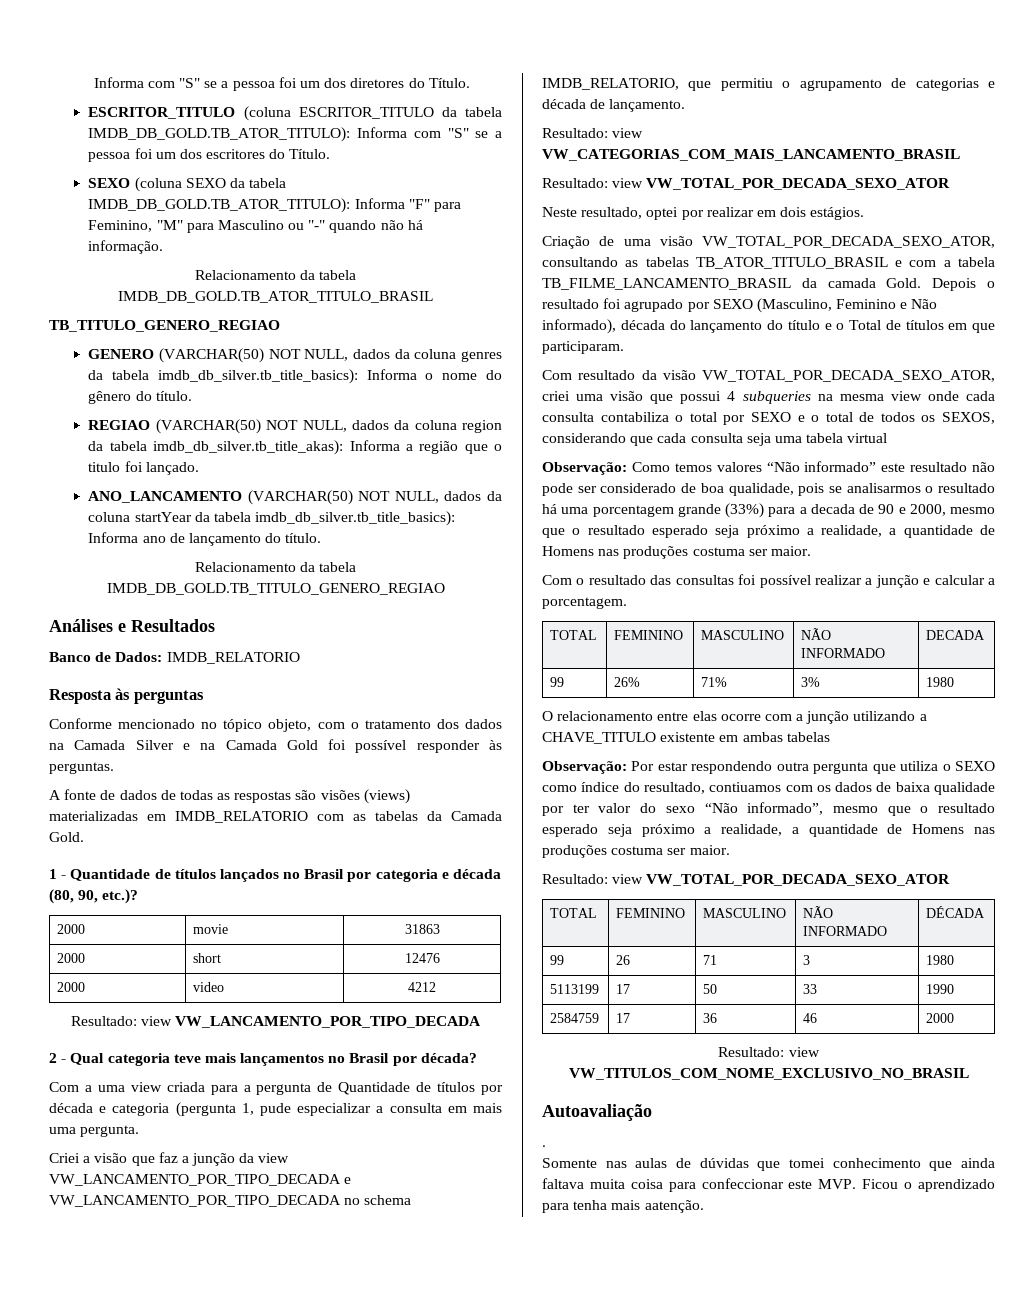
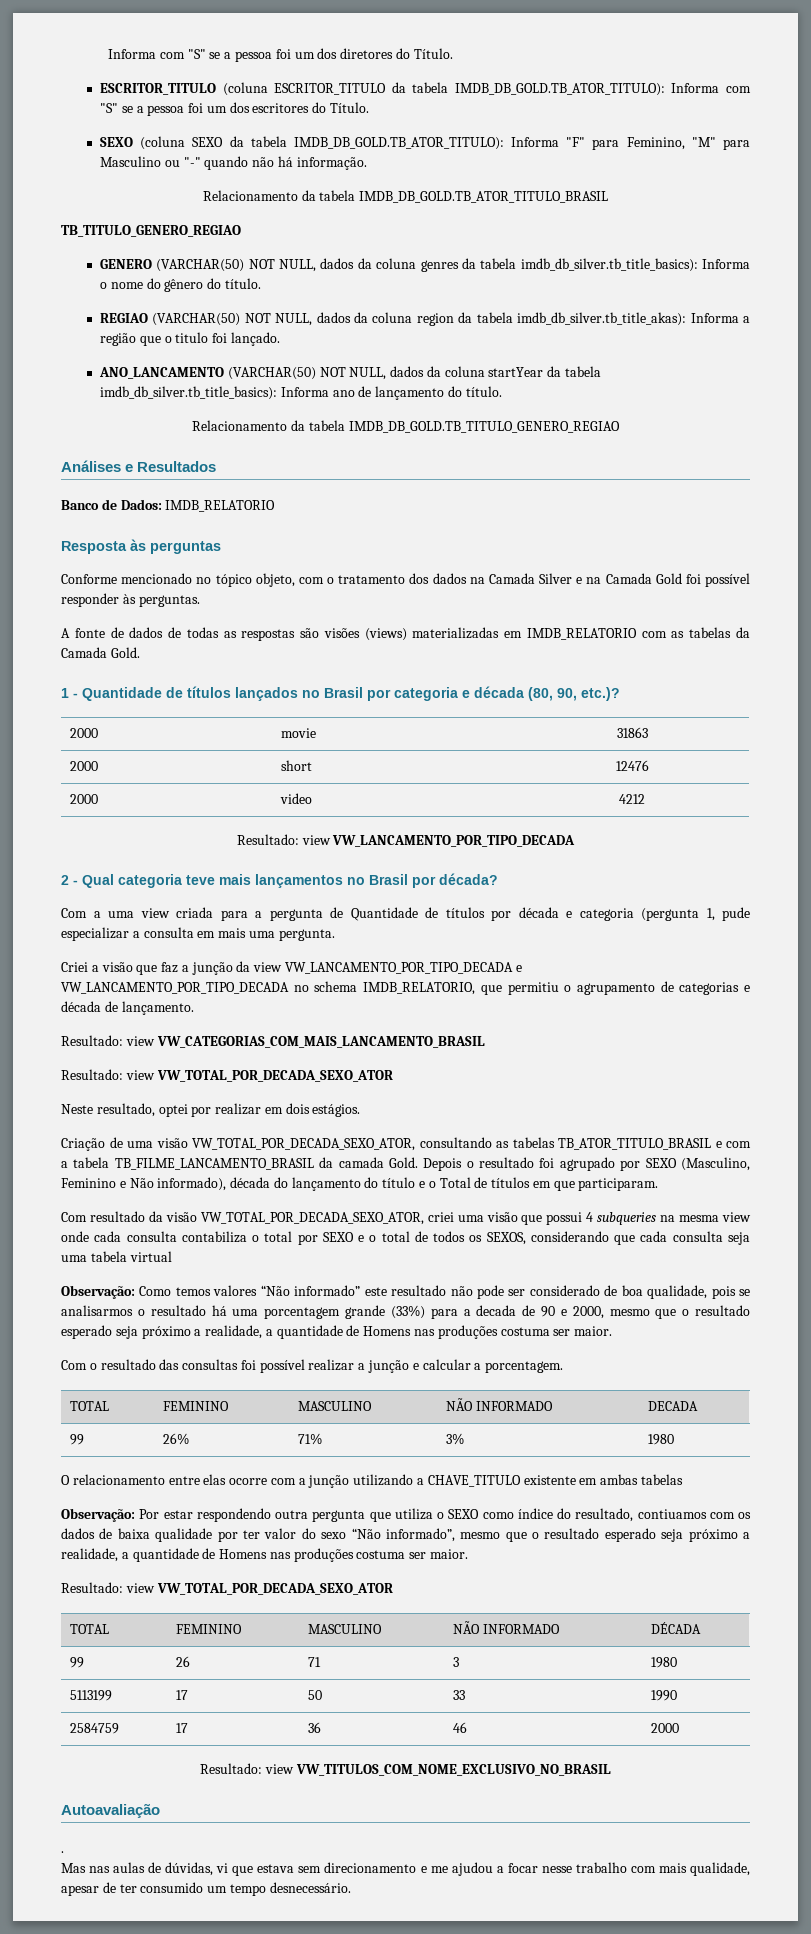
- Somente nas aulas de dúvidas que tomei conhecimento que ainda faltava muita coisa para confeccionar este MVP. Ficou o aprendizado para tenha mais aatenção.
+ Mas nas aulas de dúvidas, vi que estava sem direcionamento e me ajudou a focar nesse trabalho com mais qualidade, apesar de ter consumido um tempo desnecessário.

